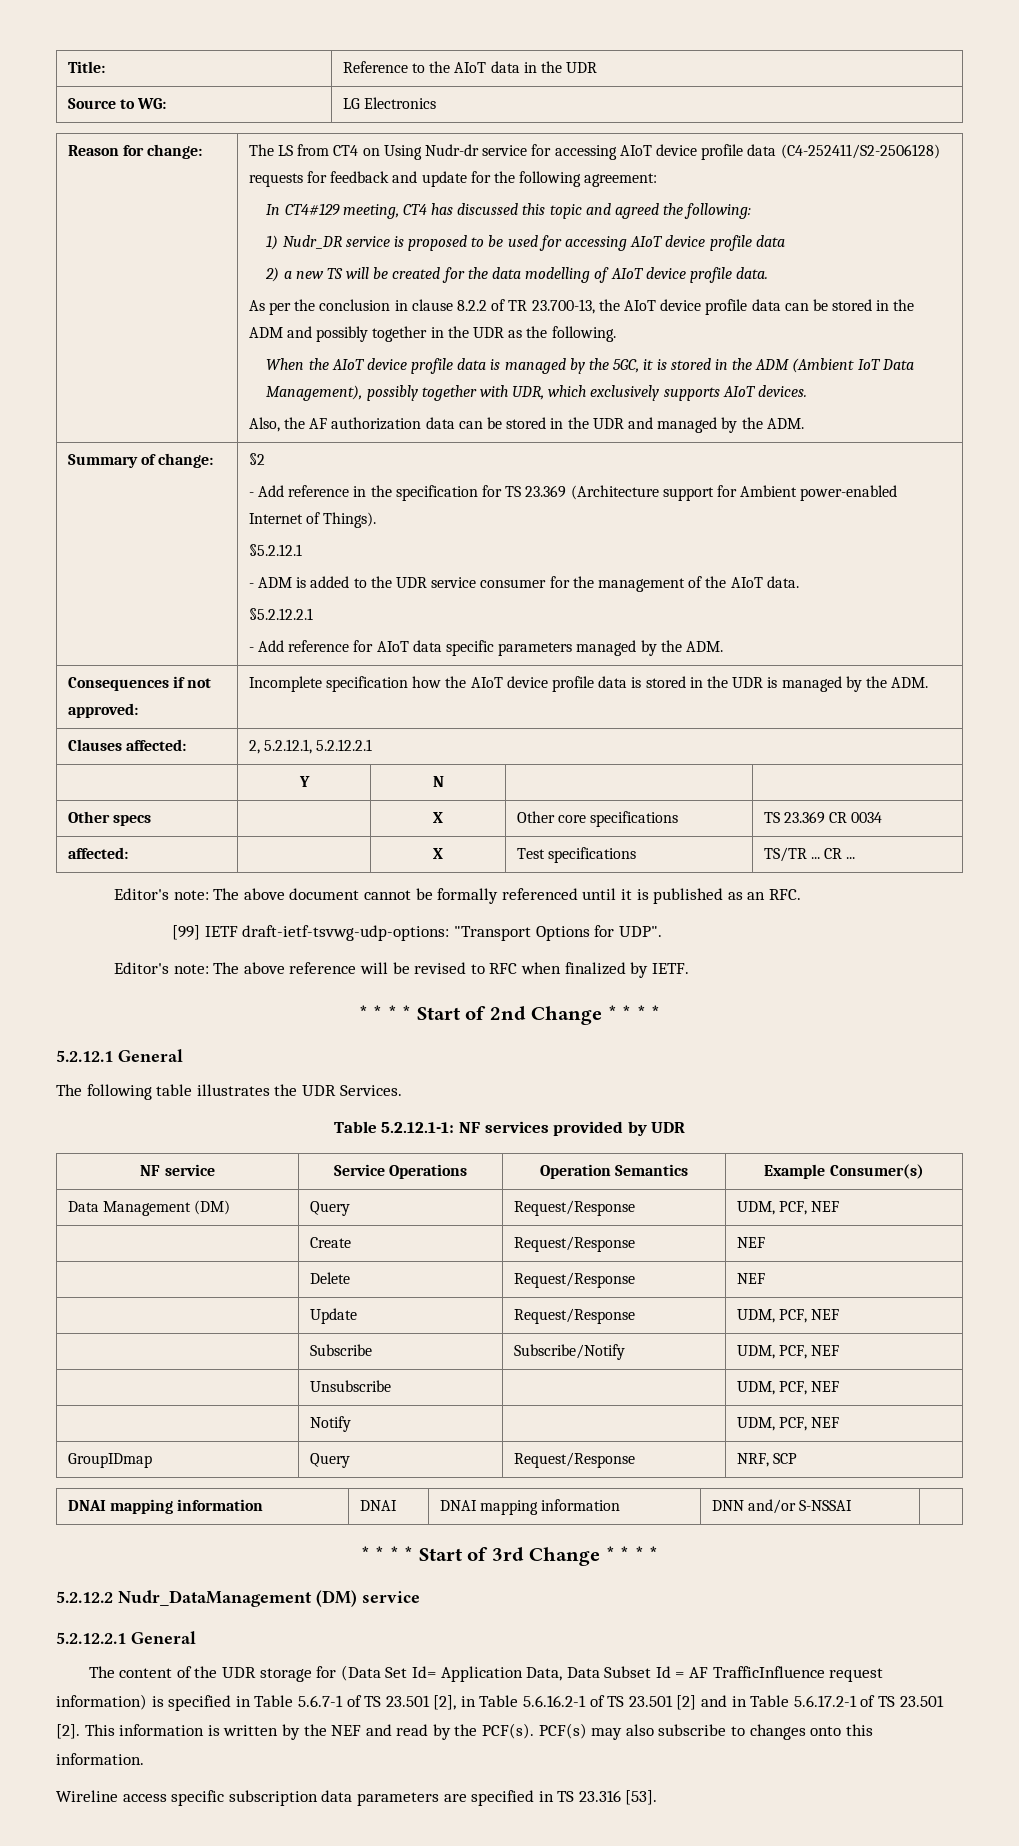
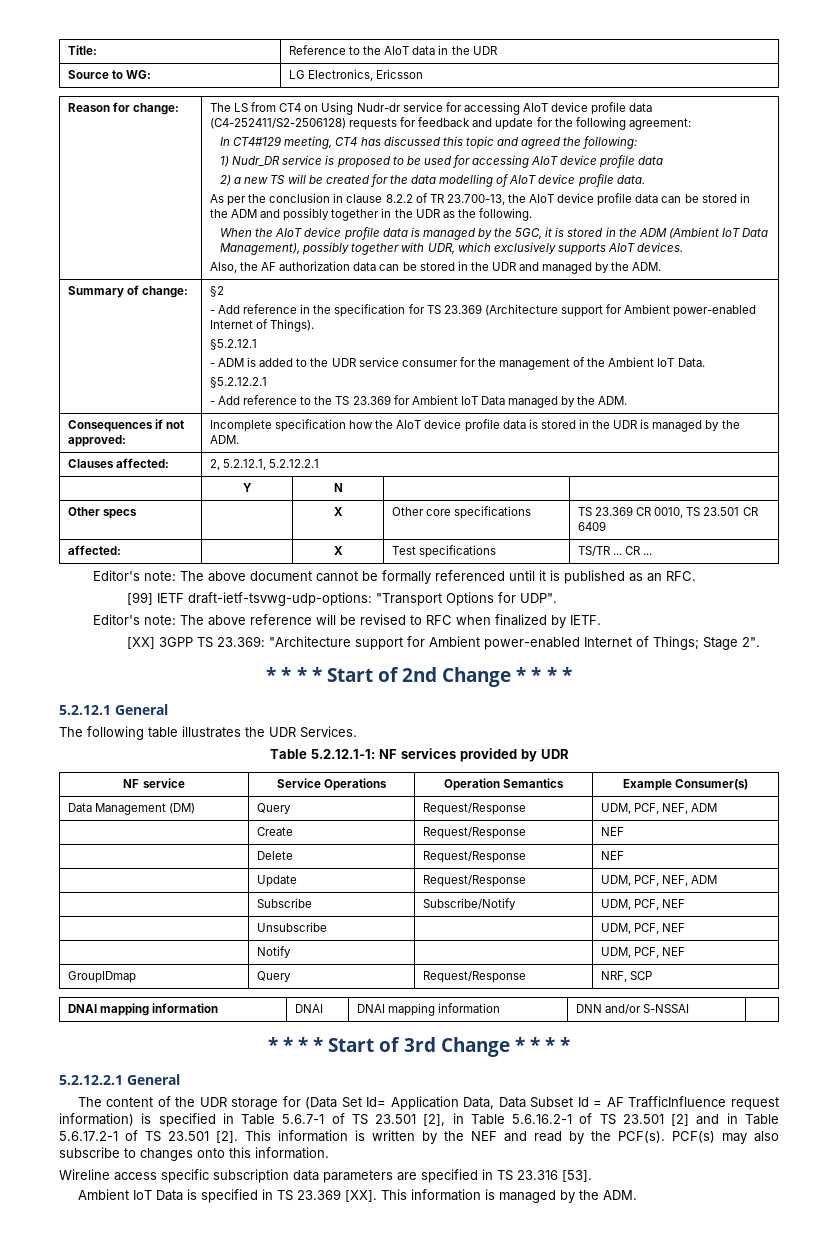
- Source to WG: | LG Electronics
+ Source to WG: | LG Electronics, Ericsson
- - ADM is added to the UDR service consumer for the management of the AIoT data.
+ - ADM is added to the UDR service consumer for the management of the Ambient IoT Data.
- - Add reference for AIoT data specific parameters managed by the ADM.
+ - Add reference to the TS 23.369 for Ambient IoT Data managed by the ADM.
- Other specs | | X | Other core specifications | TS 23.369 CR 0034
+ Other specs | | X | Other core specifications | TS 23.369 CR 0010, TS 23.501 CR 6409
+ [XX] 3GPP TS 23.369: "Architecture support for Ambient power-enabled Internet of Things; Stage 2".
- Data Management (DM) | Query | Request/Response | UDM, PCF, NEF
+ Data Management (DM) | Query | Request/Response | UDM, PCF, NEF, ADM
- | Update | Request/Response | UDM, PCF, NEF
+ | Update | Request/Response | UDM, PCF, NEF, ADM
- 5.2.12.2 Nudr_DataManagement (DM) service
+ Ambient IoT Data is specified in TS 23.369 [XX]. This information is managed by the ADM.

